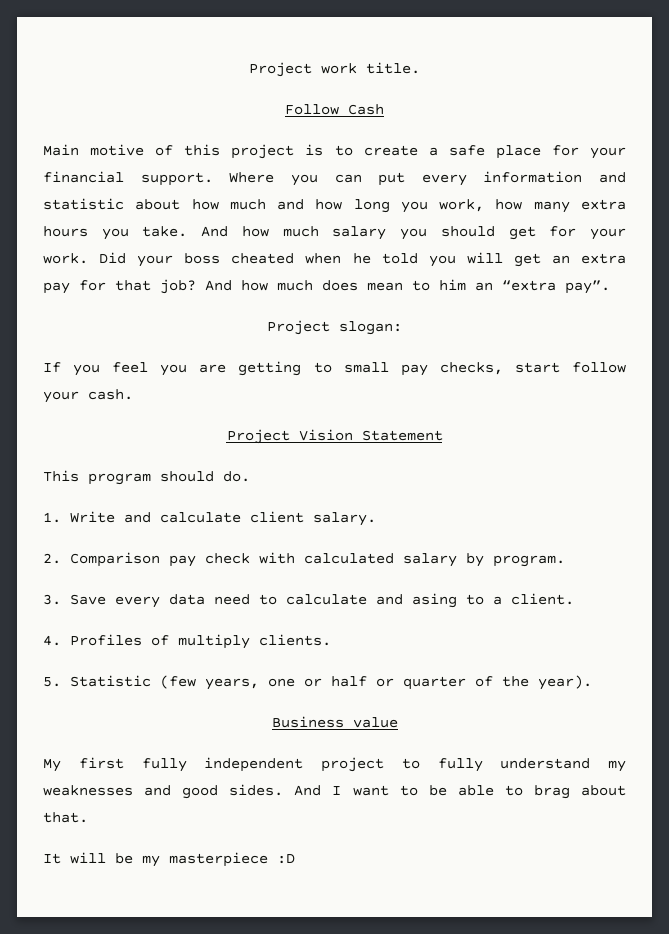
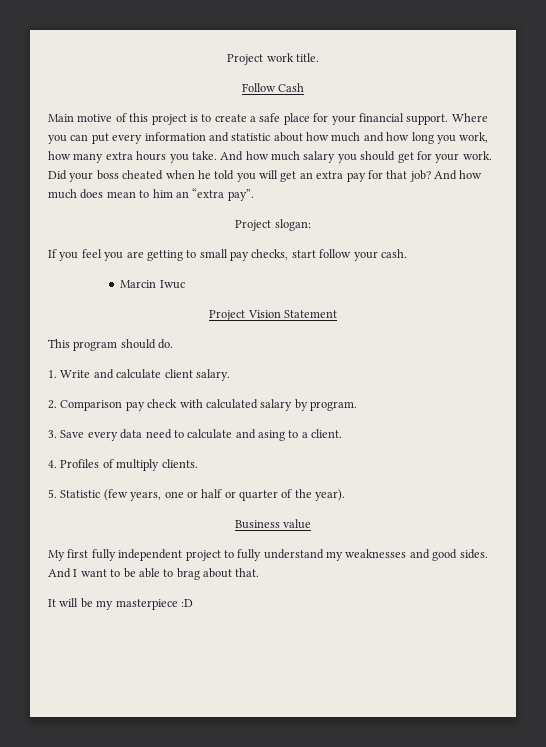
+ Marcin Iwuc

